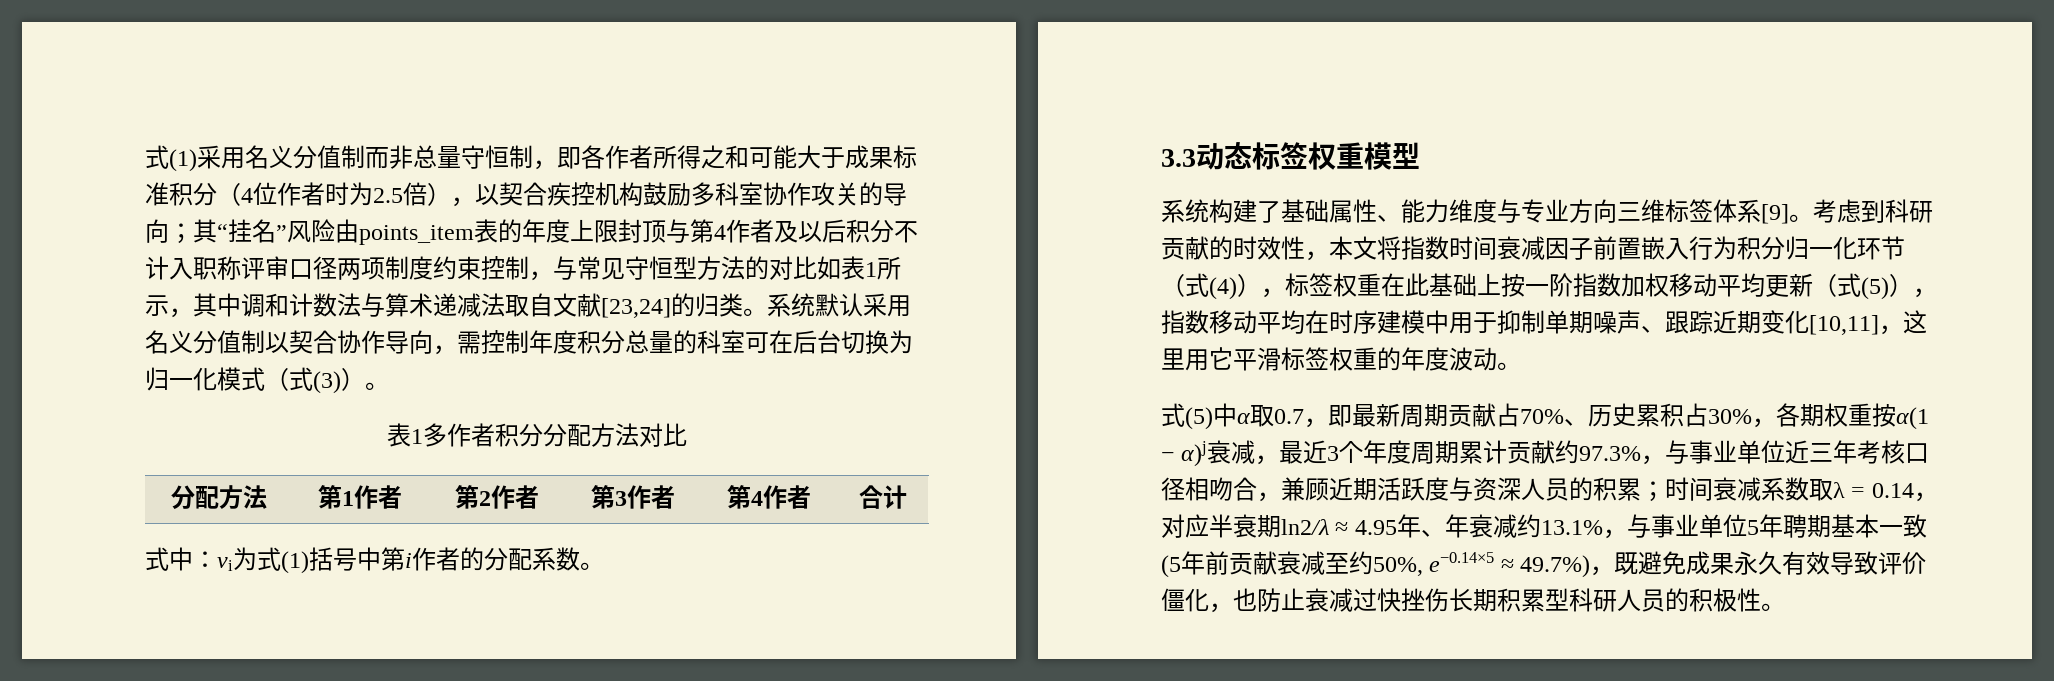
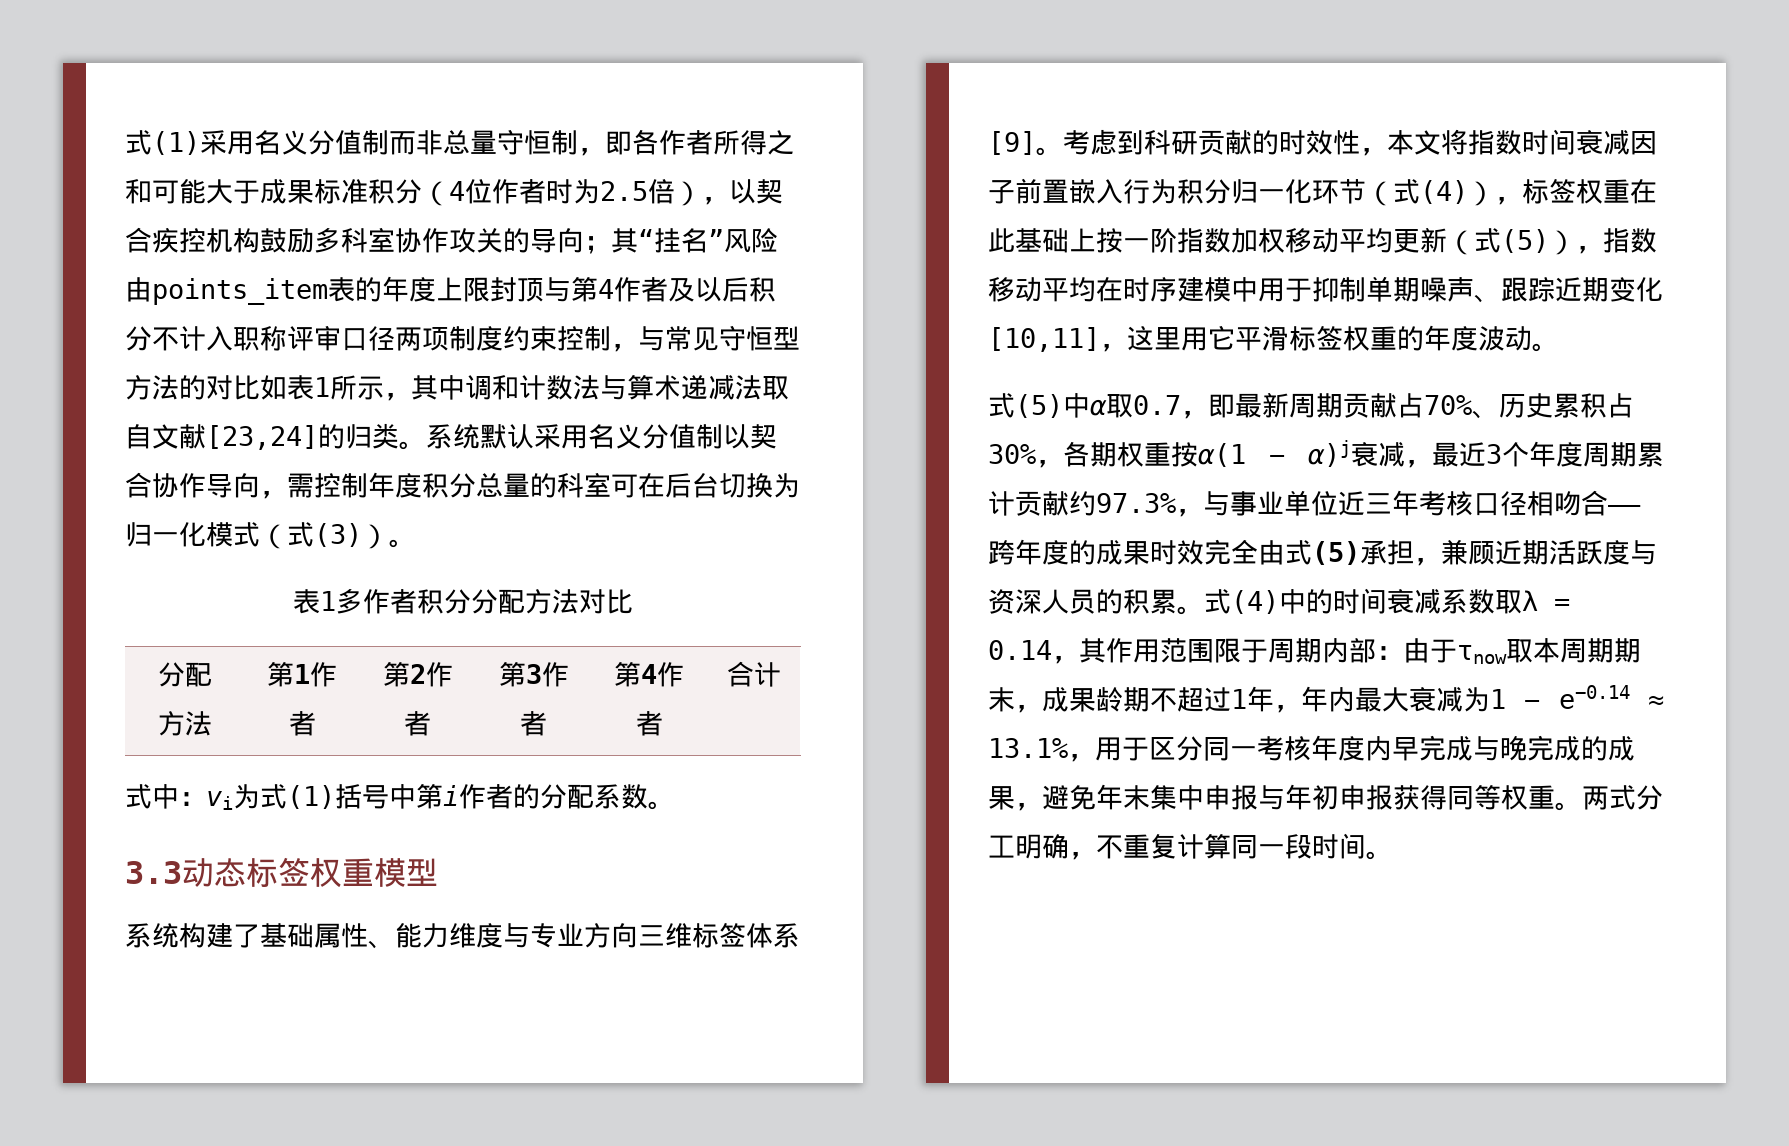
- 式(5)中α取0.7，即最新周期贡献占70%、历史累积占30%，各期权重按α(1 − α)j衰减，最近3个年度周期累计贡献约97.3%，与事业单位近三年考核口径相吻合，兼顾近期活跃度与资深人员的积累；时间衰减系数取λ = 0.14，对应半衰期ln2/λ ≈ 4.95年、年衰减约13.1%，与事业单位5年聘期基本一致(5年前贡献衰减至约50%, e−0.14×5 ≈ 49.7%)，既避免成果永久有效导致评价僵化，也防止衰减过快挫伤长期积累型科研人员的积极性。
+ 式(5)中α取0.7，即最新周期贡献占70%、历史累积占30%，各期权重按α(1 − α)j衰减，最近3个年度周期累计贡献约97.3%，与事业单位近三年考核口径相吻合——跨年度的成果时效完全由式(5)承担，兼顾近期活跃度与资深人员的积累。式(4)中的时间衰减系数取λ = 0.14，其作用范围限于周期内部：由于τnow取本周期期末，成果龄期不超过1年，年内最大衰减为1 − e−0.14 ≈ 13.1%，用于区分同一考核年度内早完成与晚完成的成果，避免年末集中申报与年初申报获得同等权重。两式分工明确，不重复计算同一段时间。

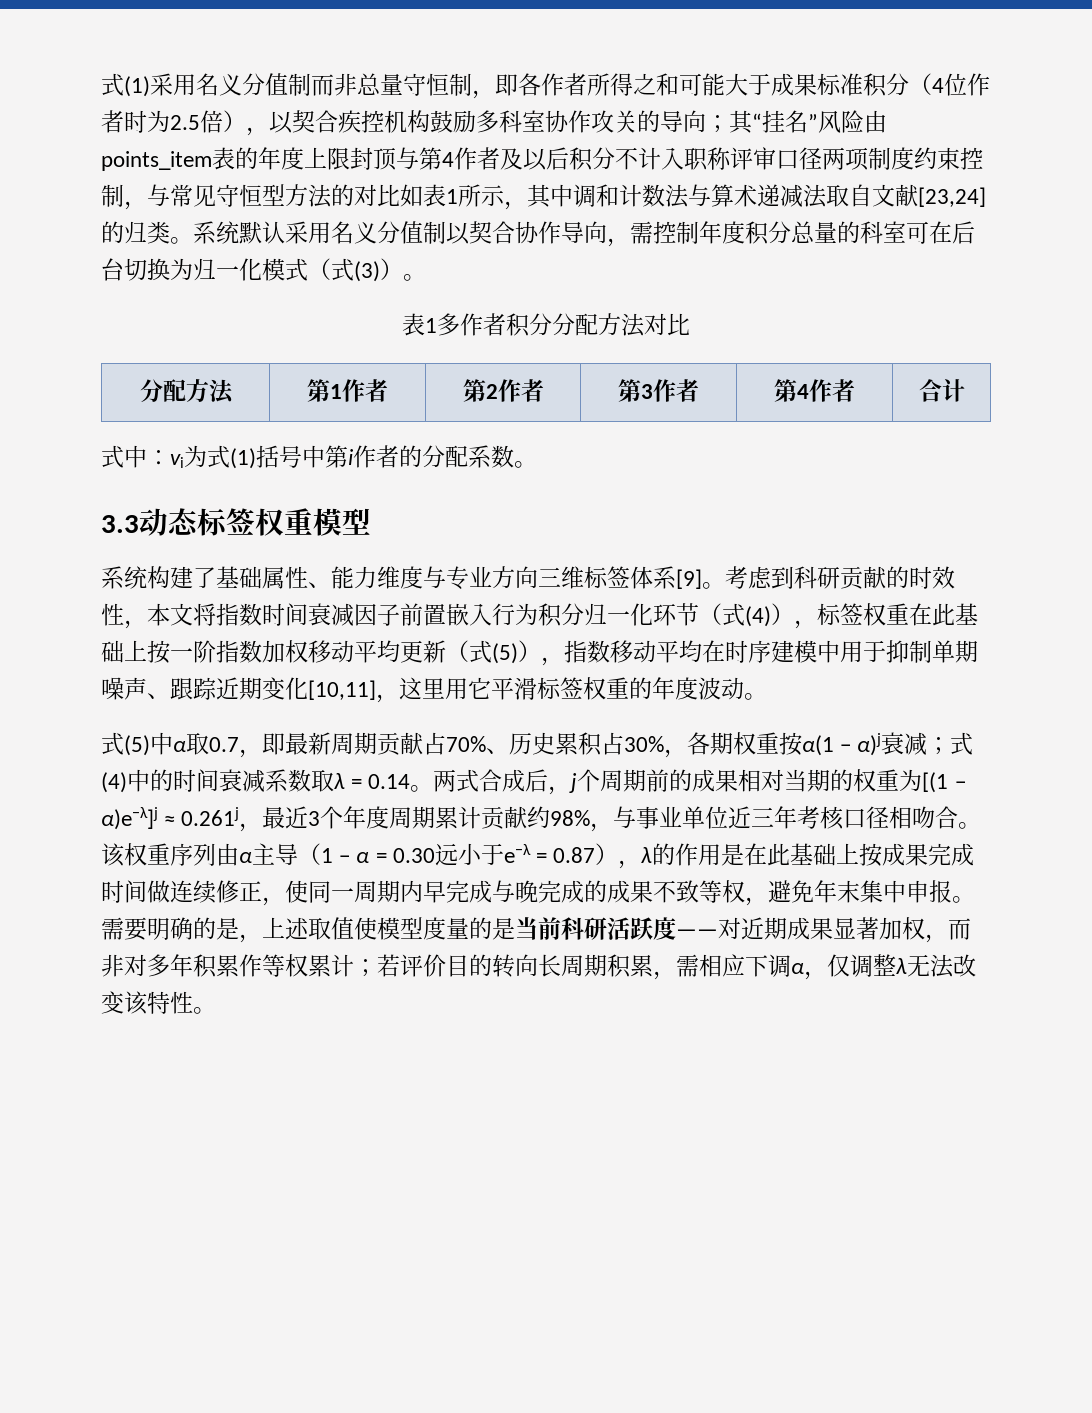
- 式(5)中α取0.7，即最新周期贡献占70%、历史累积占30%，各期权重按α(1 − α)j衰减，最近3个年度周期累计贡献约97.3%，与事业单位近三年考核口径相吻合——跨年度的成果时效完全由式(5)承担，兼顾近期活跃度与资深人员的积累。式(4)中的时间衰减系数取λ = 0.14，其作用范围限于周期内部：由于τnow取本周期期末，成果龄期不超过1年，年内最大衰减为1 − e−0.14 ≈ 13.1%，用于区分同一考核年度内早完成与晚完成的成果，避免年末集中申报与年初申报获得同等权重。两式分工明确，不重复计算同一段时间。
+ 式(5)中α取0.7，即最新周期贡献占70%、历史累积占30%，各期权重按α(1 − α)j衰减；式(4)中的时间衰减系数取λ = 0.14。两式合成后，j个周期前的成果相对当期的权重为[(1 − α)e−λ]j ≈ 0.261j，最近3个年度周期累计贡献约98%，与事业单位近三年考核口径相吻合。该权重序列由α主导（1 − α = 0.30远小于e−λ = 0.87），λ的作用是在此基础上按成果完成时间做连续修正，使同一周期内早完成与晚完成的成果不致等权，避免年末集中申报。需要明确的是，上述取值使模型度量的是当前科研活跃度——对近期成果显著加权，而非对多年积累作等权累计；若评价目的转向长周期积累，需相应下调α，仅调整λ无法改变该特性。

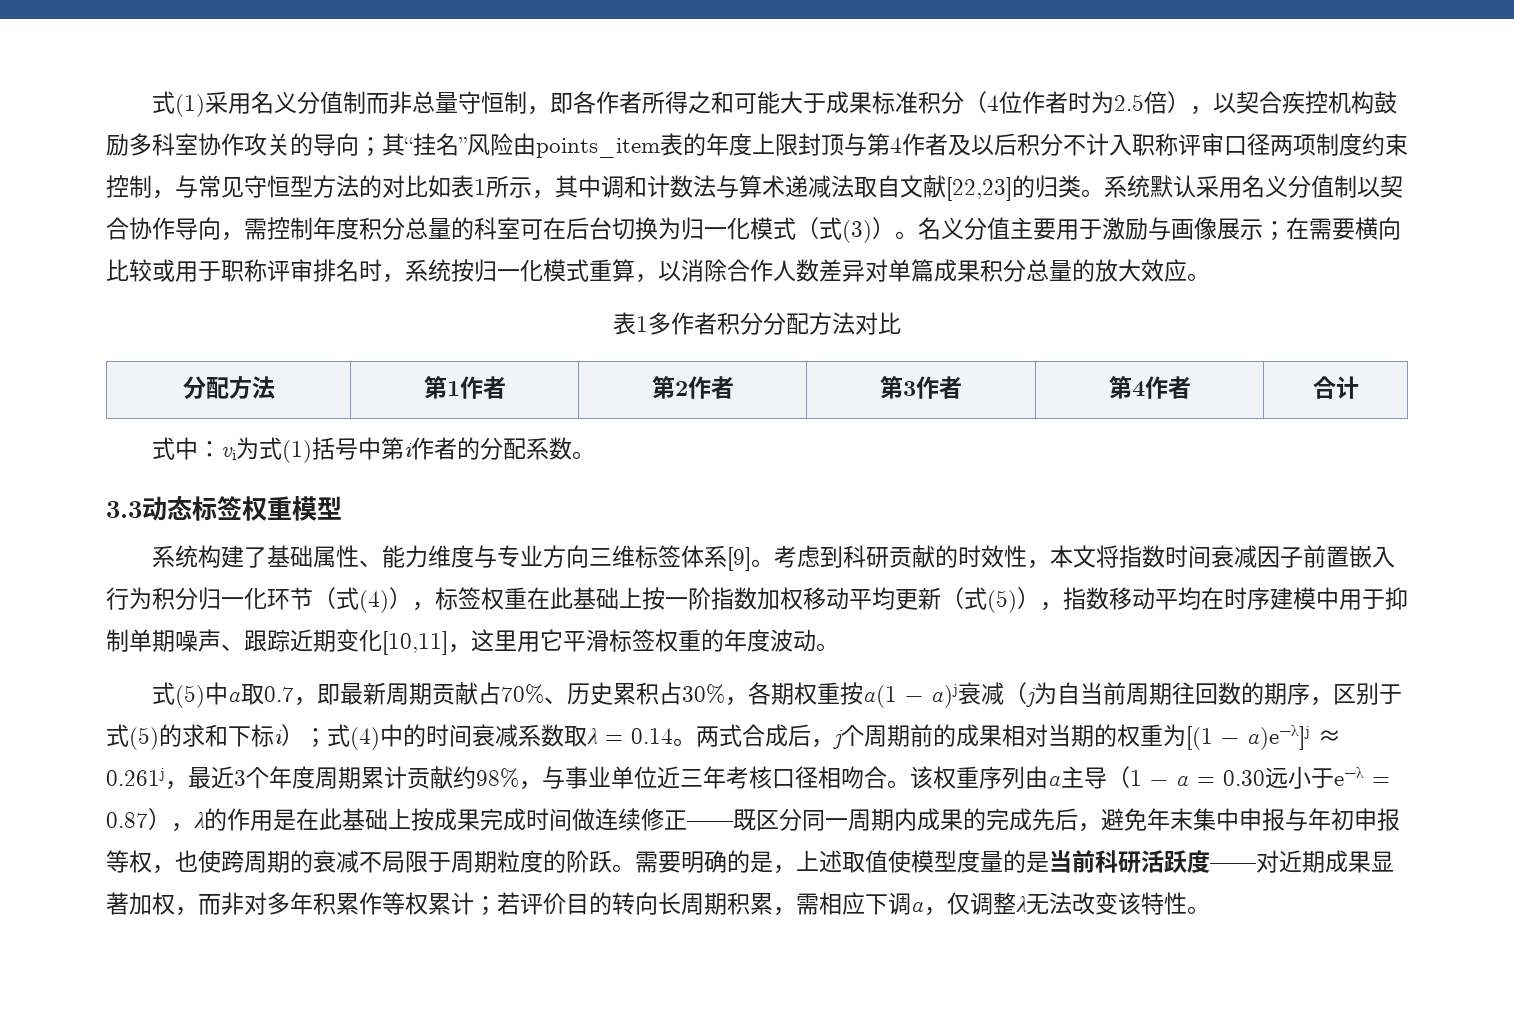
- 其“挂名”风险由points_item表的年度上限封顶与第4作者及以后积分不计入职称评审口径两项制度约束控制，与常见守恒型方法的对比如表1所示，其中调和计数法与算术递减法取自文献[23,24]的归类。
+ 其“挂名”风险由points_item表的年度上限封顶与第4作者及以后积分不计入职称评审口径两项制度约束控制，与常见守恒型方法的对比如表1所示，其中调和计数法与算术递减法取自文献[22,23]的归类。
+ 名义分值主要用于激励与画像展示；在需要横向比较或用于职称评审排名时，系统按归一化模式重算，以消除合作人数差异对单篇成果积分总量的放大效应。
- 式(5)中α取0.7，即最新周期贡献占70%、历史累积占30%，各期权重按α(1 − α)j衰减；式(4)中的时间衰减系数取λ = 0.14。
+ 式(5)中α取0.7，即最新周期贡献占70%、历史累积占30%，各期权重按α(1 − α)j衰减（j为自当前周期往回数的期序，区别于式(5)的求和下标i）；式(4)中的时间衰减系数取λ = 0.14。
- 该权重序列由α主导（1 − α = 0.30远小于e−λ = 0.87），λ的作用是在此基础上按成果完成时间做连续修正，使同一周期内早完成与晚完成的成果不致等权，避免年末集中申报。
+ 该权重序列由α主导（1 − α = 0.30远小于e−λ = 0.87），λ的作用是在此基础上按成果完成时间做连续修正——既区分同一周期内成果的完成先后，避免年末集中申报与年初申报等权，也使跨周期的衰减不局限于周期粒度的阶跃。

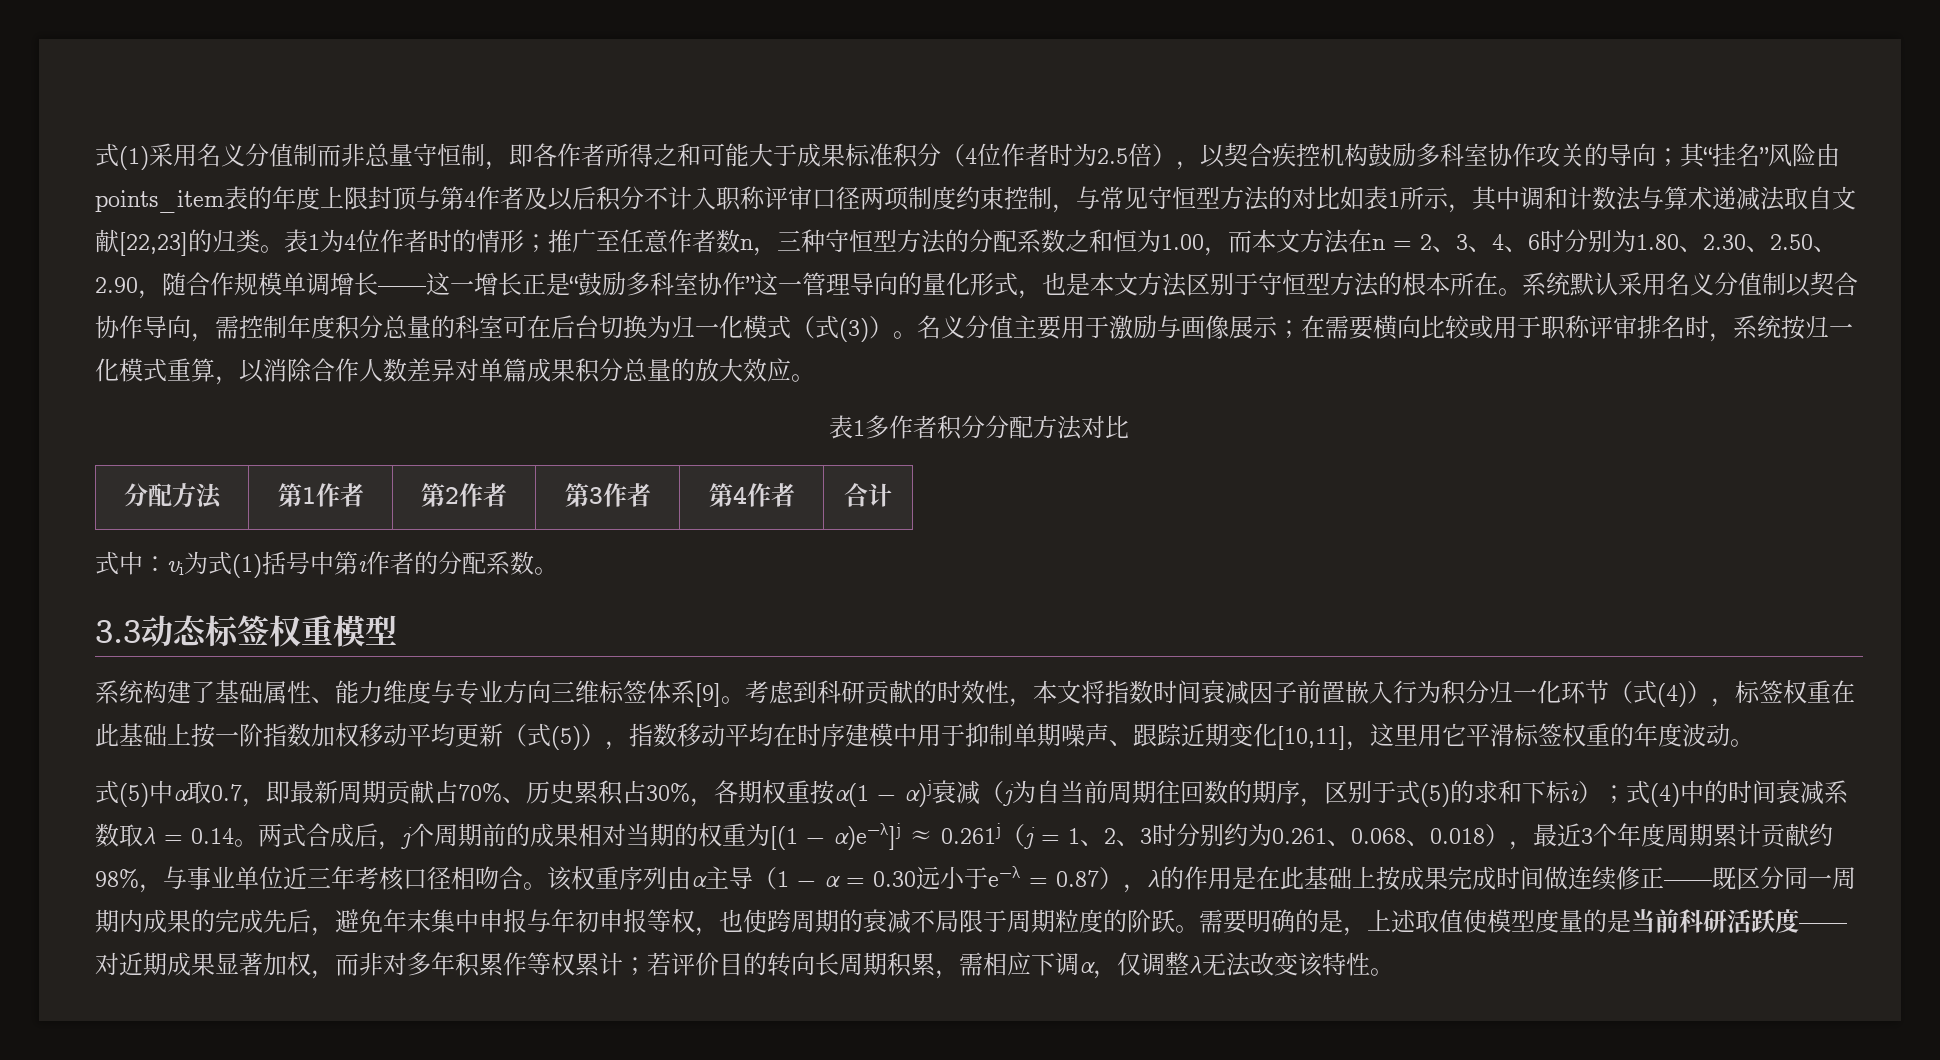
+ 表1为4位作者时的情形；推广至任意作者数n，三种守恒型方法的分配系数之和恒为1.00，而本文方法在n = 2、3、4、6时分别为1.80、2.30、2.50、2.90，随合作规模单调增长——这一增长正是“鼓励多科室协作”这一管理导向的量化形式，也是本文方法区别于守恒型方法的根本所在。
- 两式合成后，j个周期前的成果相对当期的权重为[(1 − α)e−λ]j ≈ 0.261j，最近3个年度周期累计贡献约98%，与事业单位近三年考核口径相吻合。
+ 两式合成后，j个周期前的成果相对当期的权重为[(1 − α)e−λ]j ≈ 0.261j（j = 1、2、3时分别约为0.261、0.068、0.018），最近3个年度周期累计贡献约98%，与事业单位近三年考核口径相吻合。

